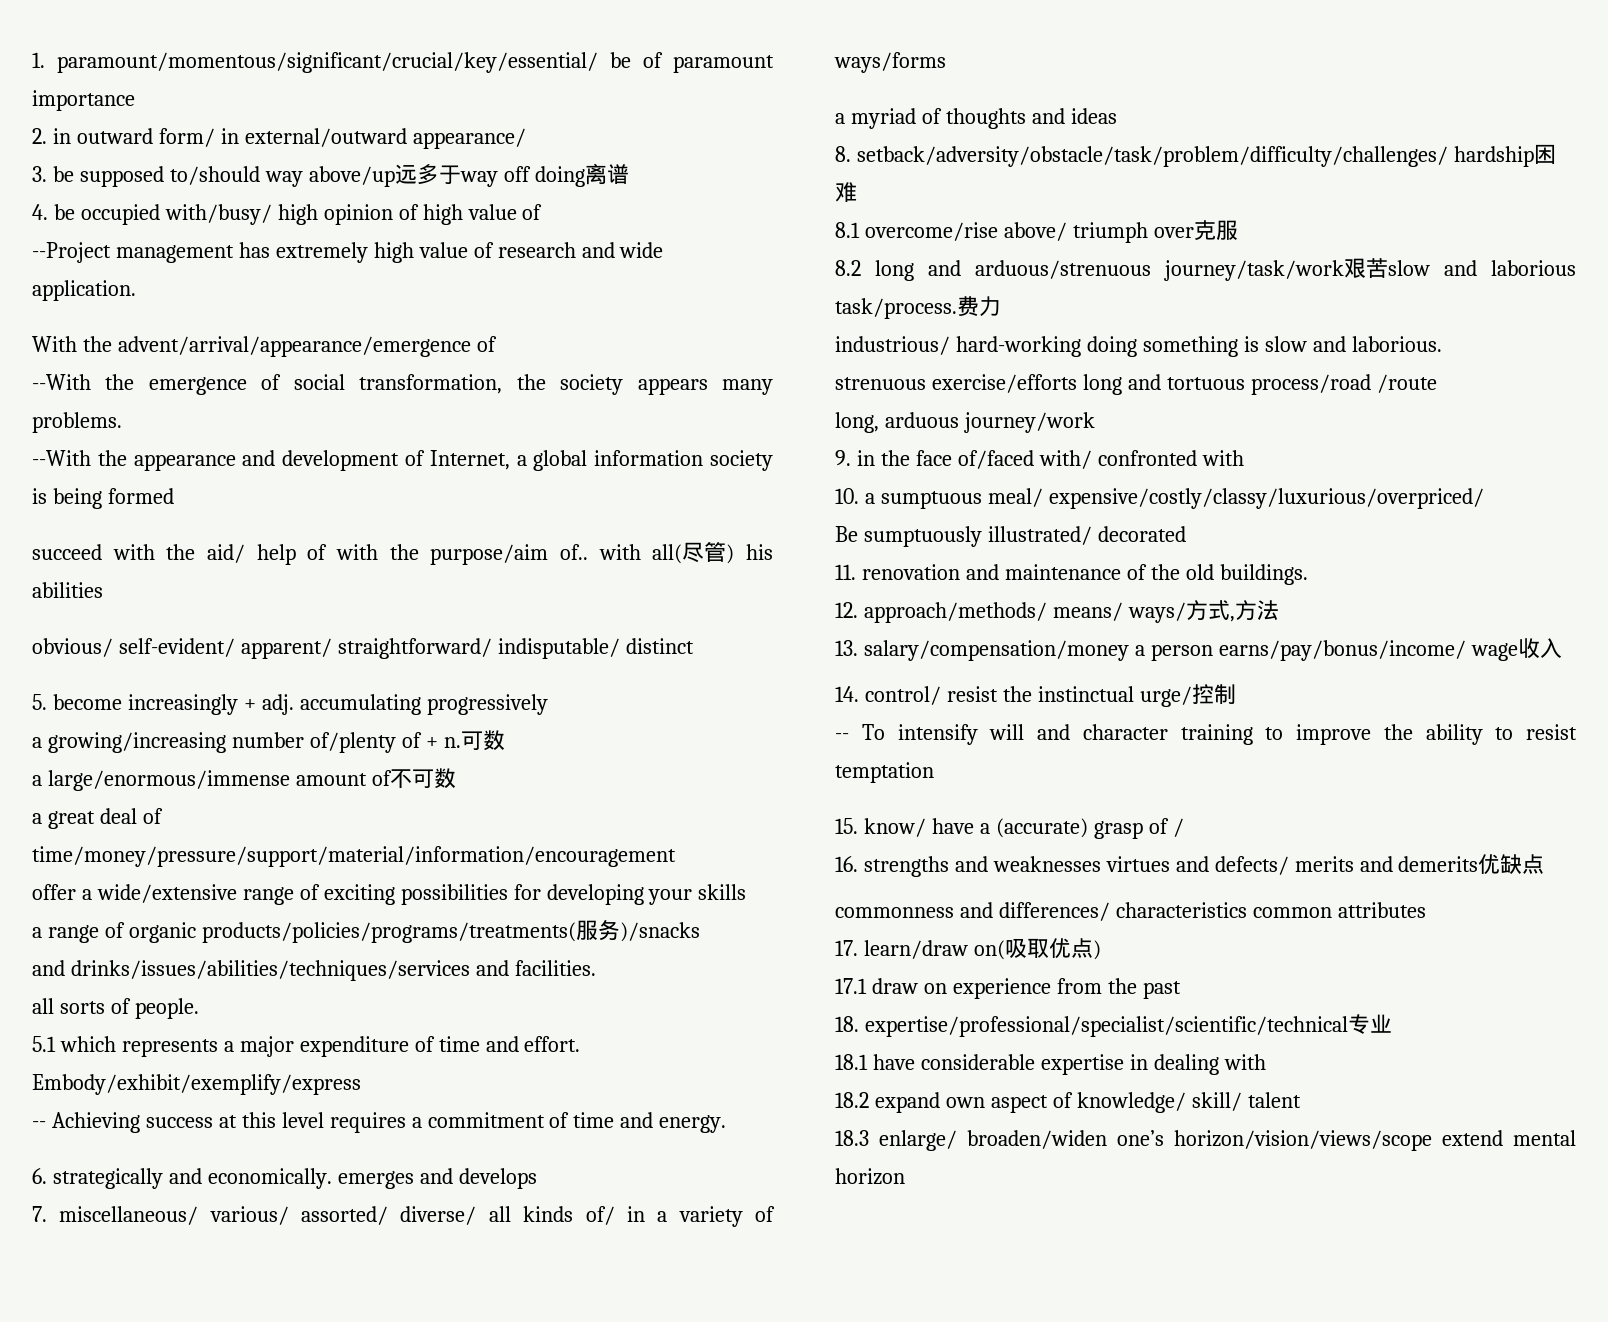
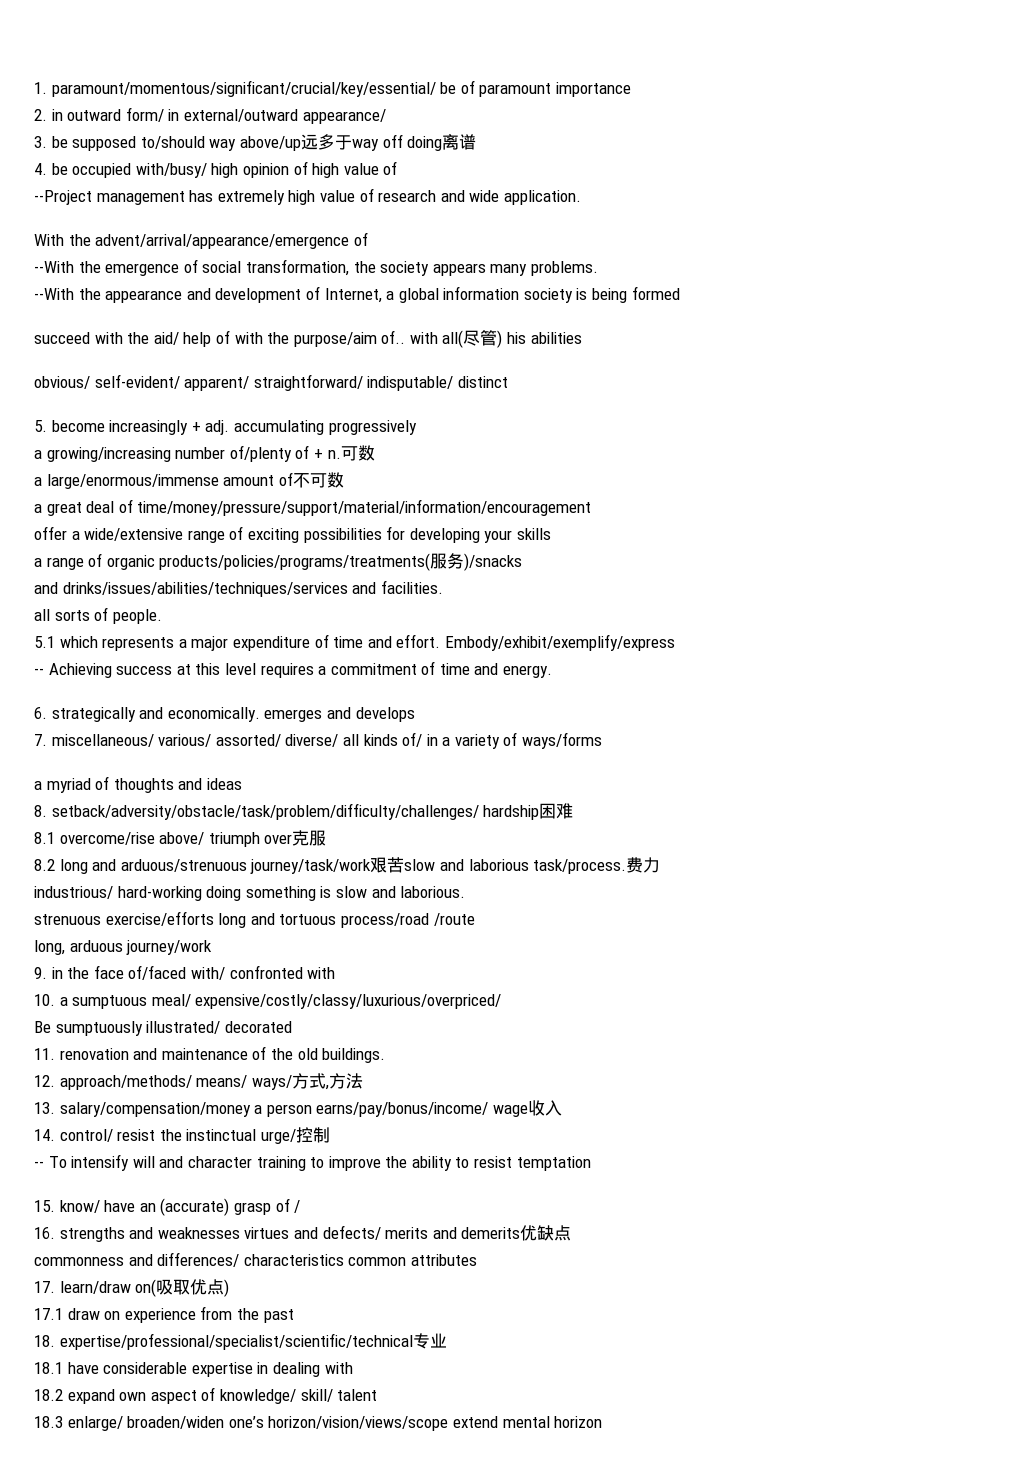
- 15. know/ have a (accurate) grasp of /
+ 15. know/ have an (accurate) grasp of /

